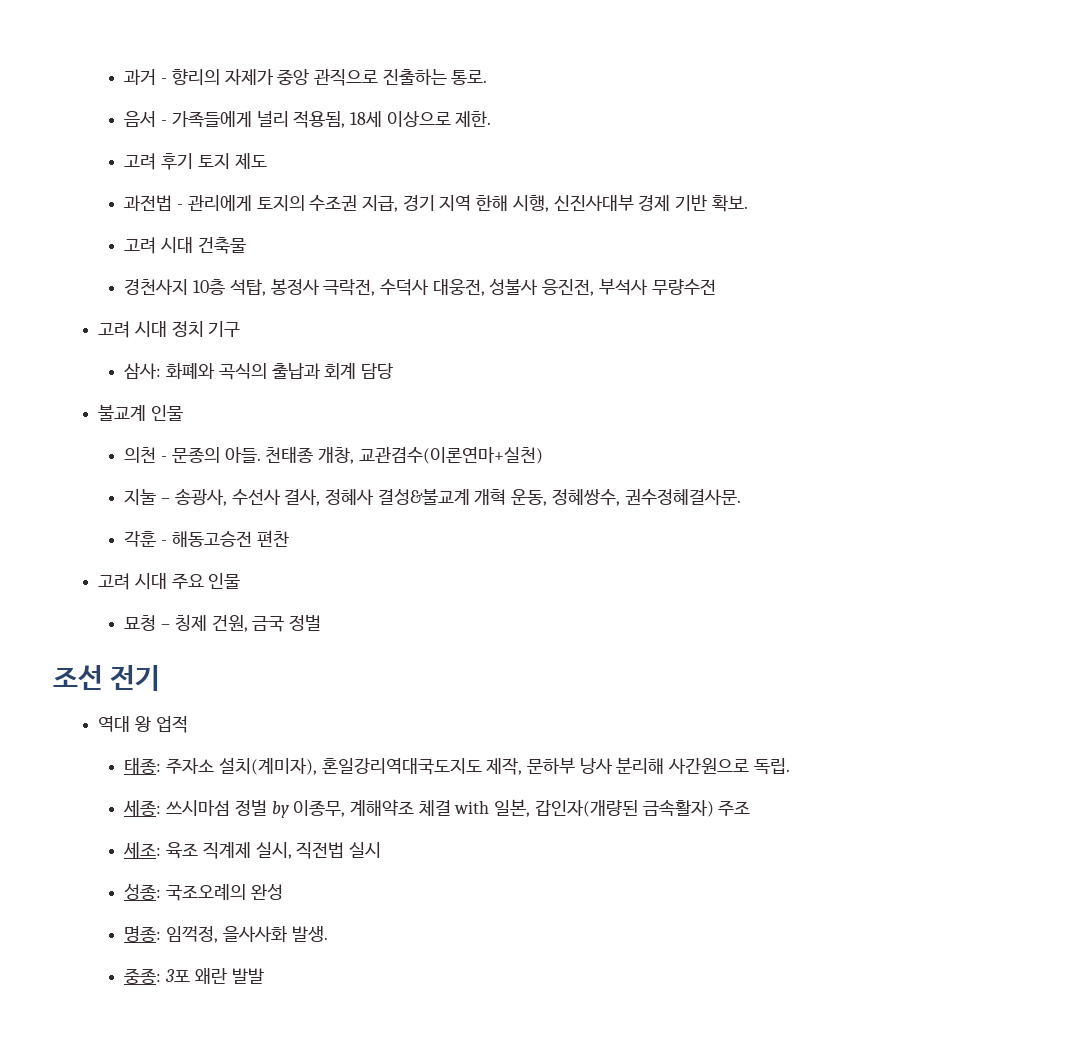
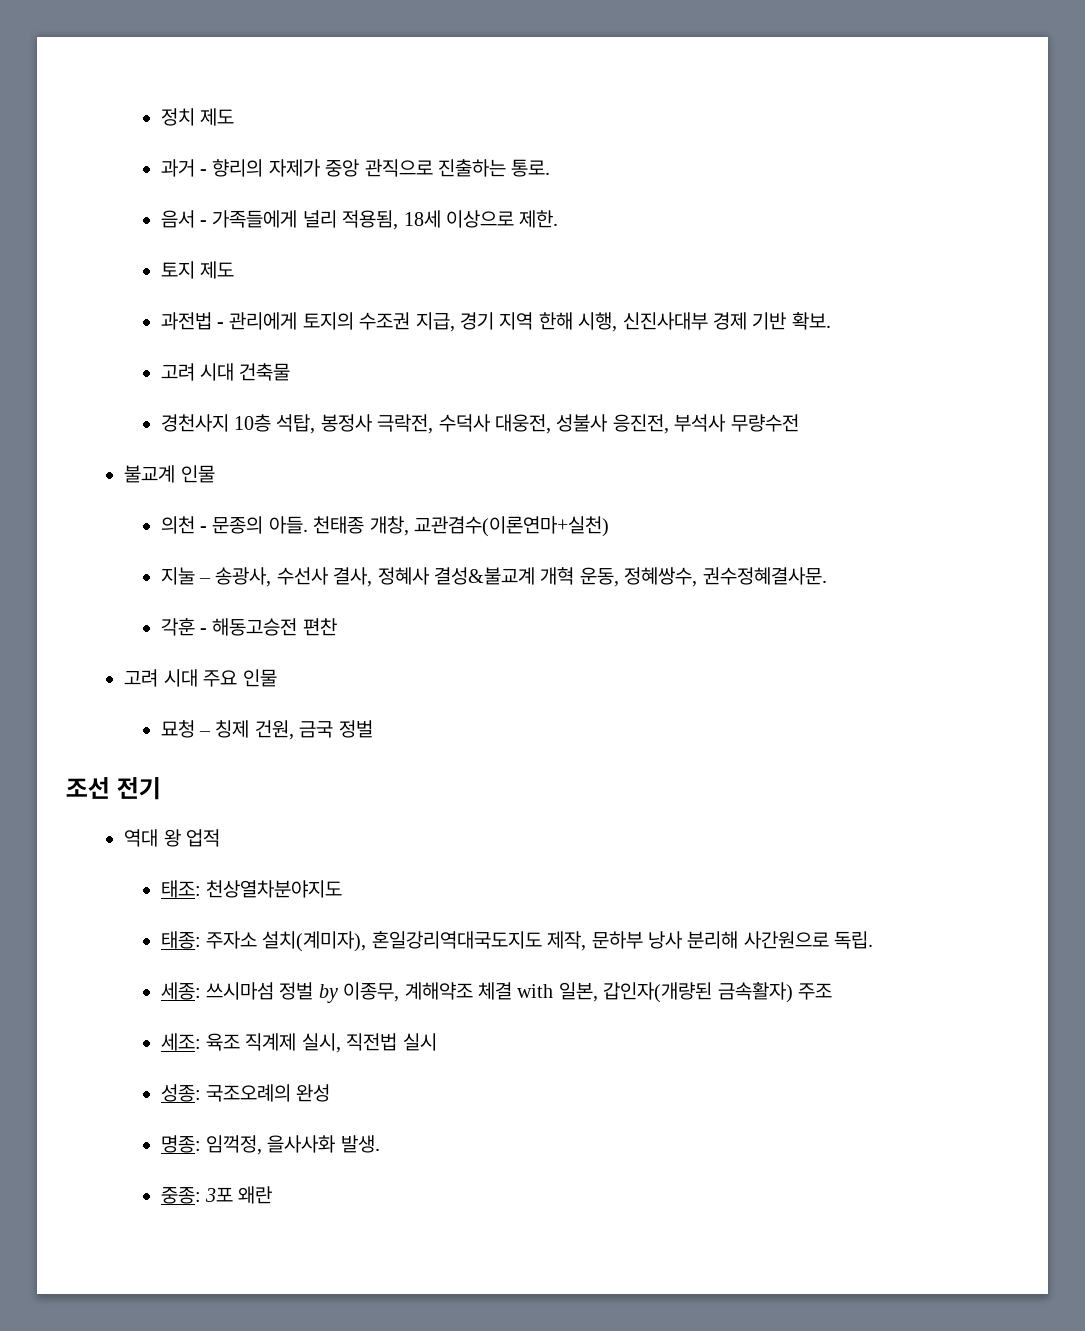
+ 정치 제도
- 고려 후기 토지 제도
+ 토지 제도
- 고려 시대 정치 기구
- 삼사: 화폐와 곡식의 출납과 회계 담당
+ 태조: 천상열차분야지도
- 중종: 3포 왜란 발발
+ 중종: 3포 왜란

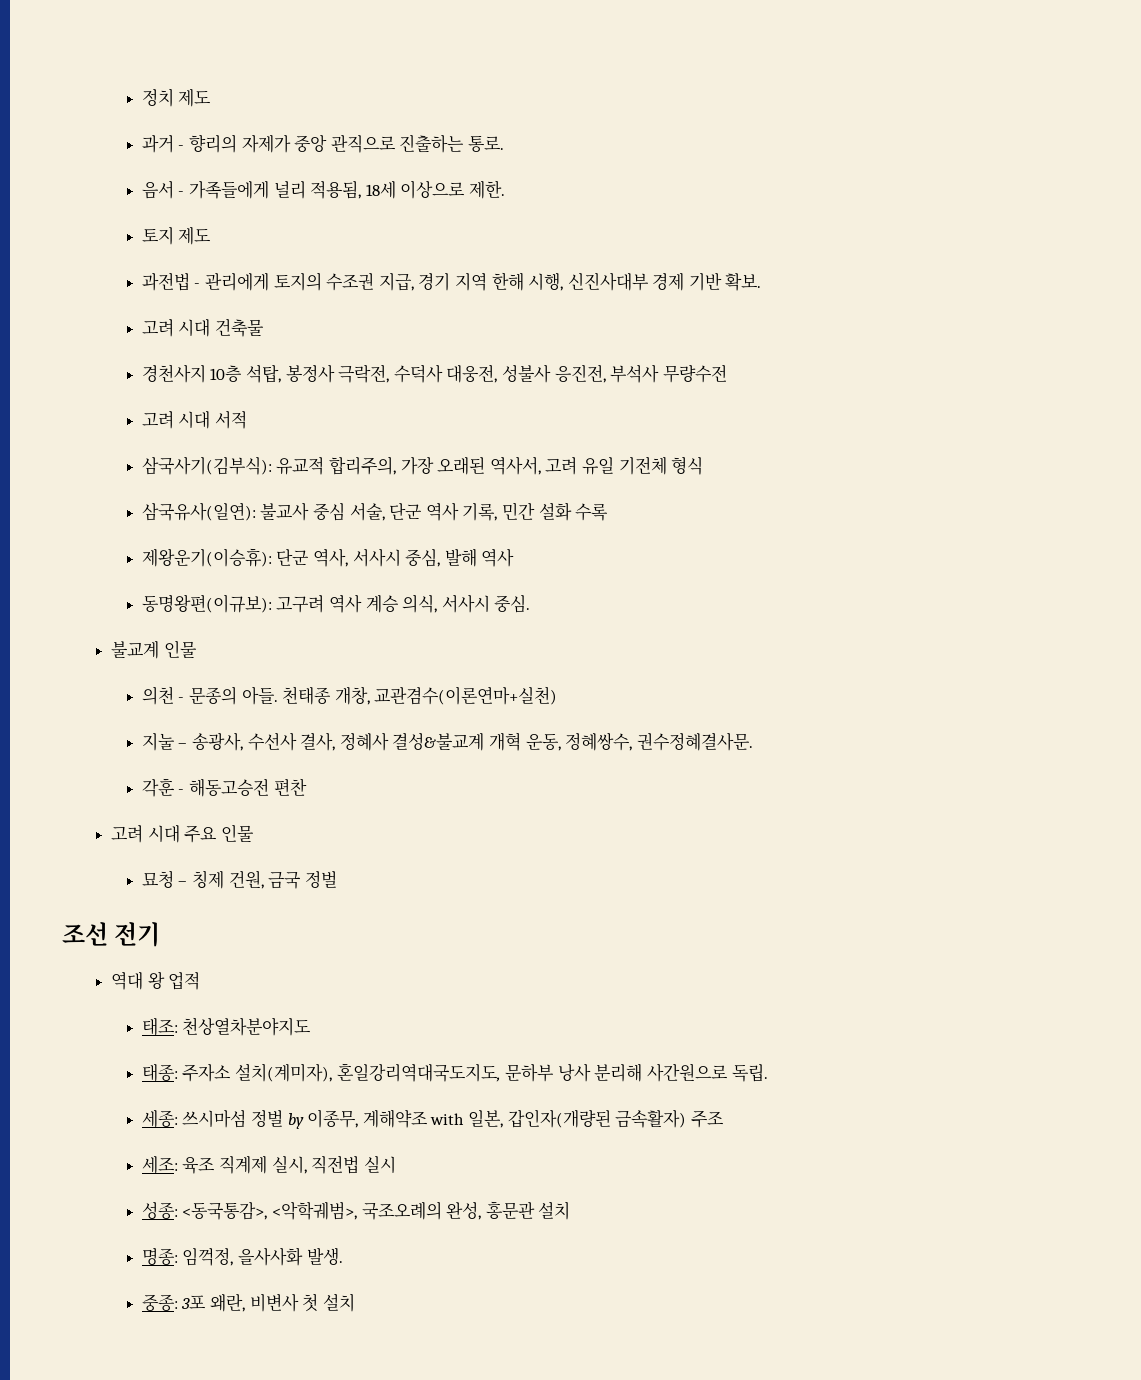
+ 고려 시대 서적
+ 삼국사기(김부식): 유교적 합리주의, 가장 오래된 역사서, 고려 유일 기전체 형식
+ 삼국유사(일연): 불교사 중심 서술, 단군 역사 기록, 민간 설화 수록
+ 제왕운기(이승휴): 단군 역사, 서사시 중심, 발해 역사
+ 동명왕편(이규보): 고구려 역사 계승 의식, 서사시 중심.
- 태종: 주자소 설치(계미자), 혼일강리역대국도지도 제작, 문하부 낭사 분리해 사간원으로 독립.
+ 태종: 주자소 설치(계미자), 혼일강리역대국도지도, 문하부 낭사 분리해 사간원으로 독립.
- 세종: 쓰시마섬 정벌 by 이종무, 계해약조 체결 with 일본, 갑인자(개량된 금속활자) 주조
+ 세종: 쓰시마섬 정벌 by 이종무, 계해약조 with 일본, 갑인자(개량된 금속활자) 주조
- 성종: 국조오례의 완성
+ 성종: <동국통감>, <악학궤범>, 국조오례의 완성, 홍문관 설치
- 중종: 3포 왜란
+ 중종: 3포 왜란, 비변사 첫 설치

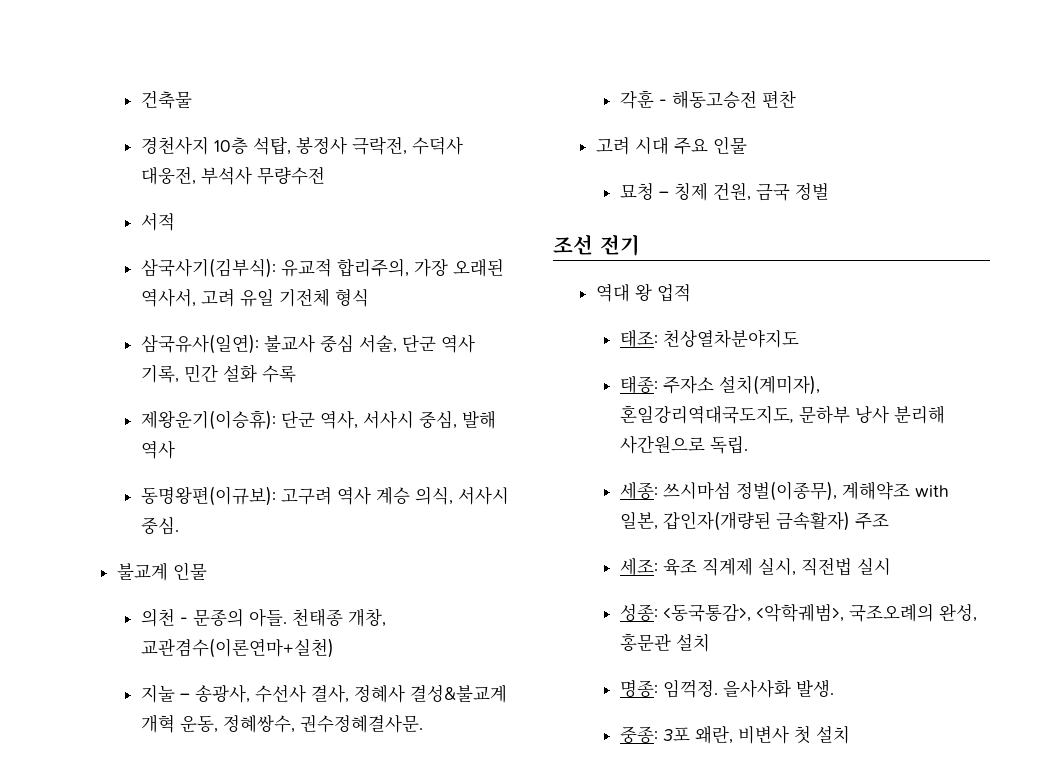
- 정치 제도
- 과거 - 향리의 자제가 중앙 관직으로 진출하는 통로.
- 음서 - 가족들에게 널리 적용됨, 18세 이상으로 제한.
- 토지 제도
- 과전법 - 관리에게 토지의 수조권 지급, 경기 지역 한해 시행, 신진사대부 경제 기반 확보.
- 고려 시대 건축물
+ 건축물
- 경천사지 10층 석탑, 봉정사 극락전, 수덕사 대웅전, 성불사 응진전, 부석사 무량수전
+ 경천사지 10층 석탑, 봉정사 극락전, 수덕사 대웅전, 부석사 무량수전
- 고려 시대 서적
+ 서적
- 세종: 쓰시마섬 정벌 by 이종무, 계해약조 with 일본, 갑인자(개량된 금속활자) 주조
+ 세종: 쓰시마섬 정벌(이종무), 계해약조 with 일본, 갑인자(개량된 금속활자) 주조
- 명종: 임꺽정, 을사사화 발생.
+ 명종: 임꺽정. 을사사화 발생.

